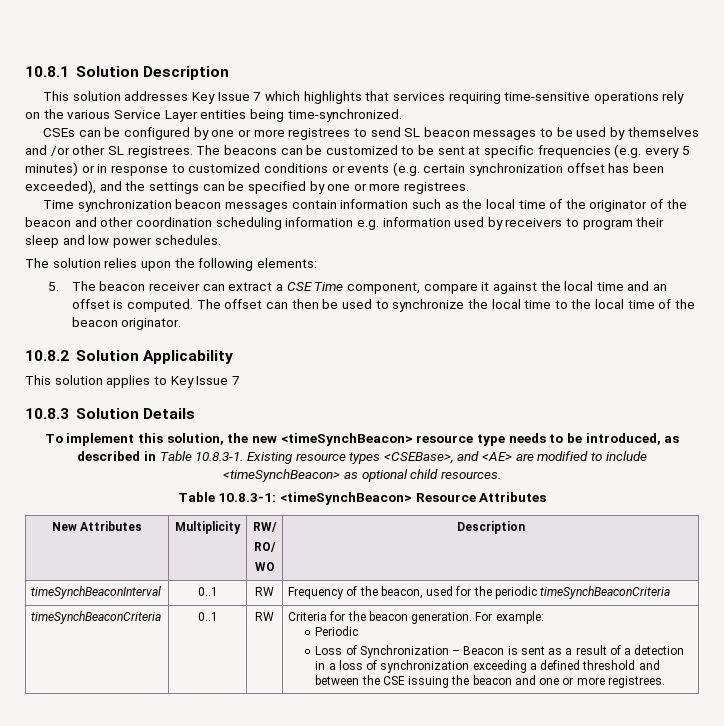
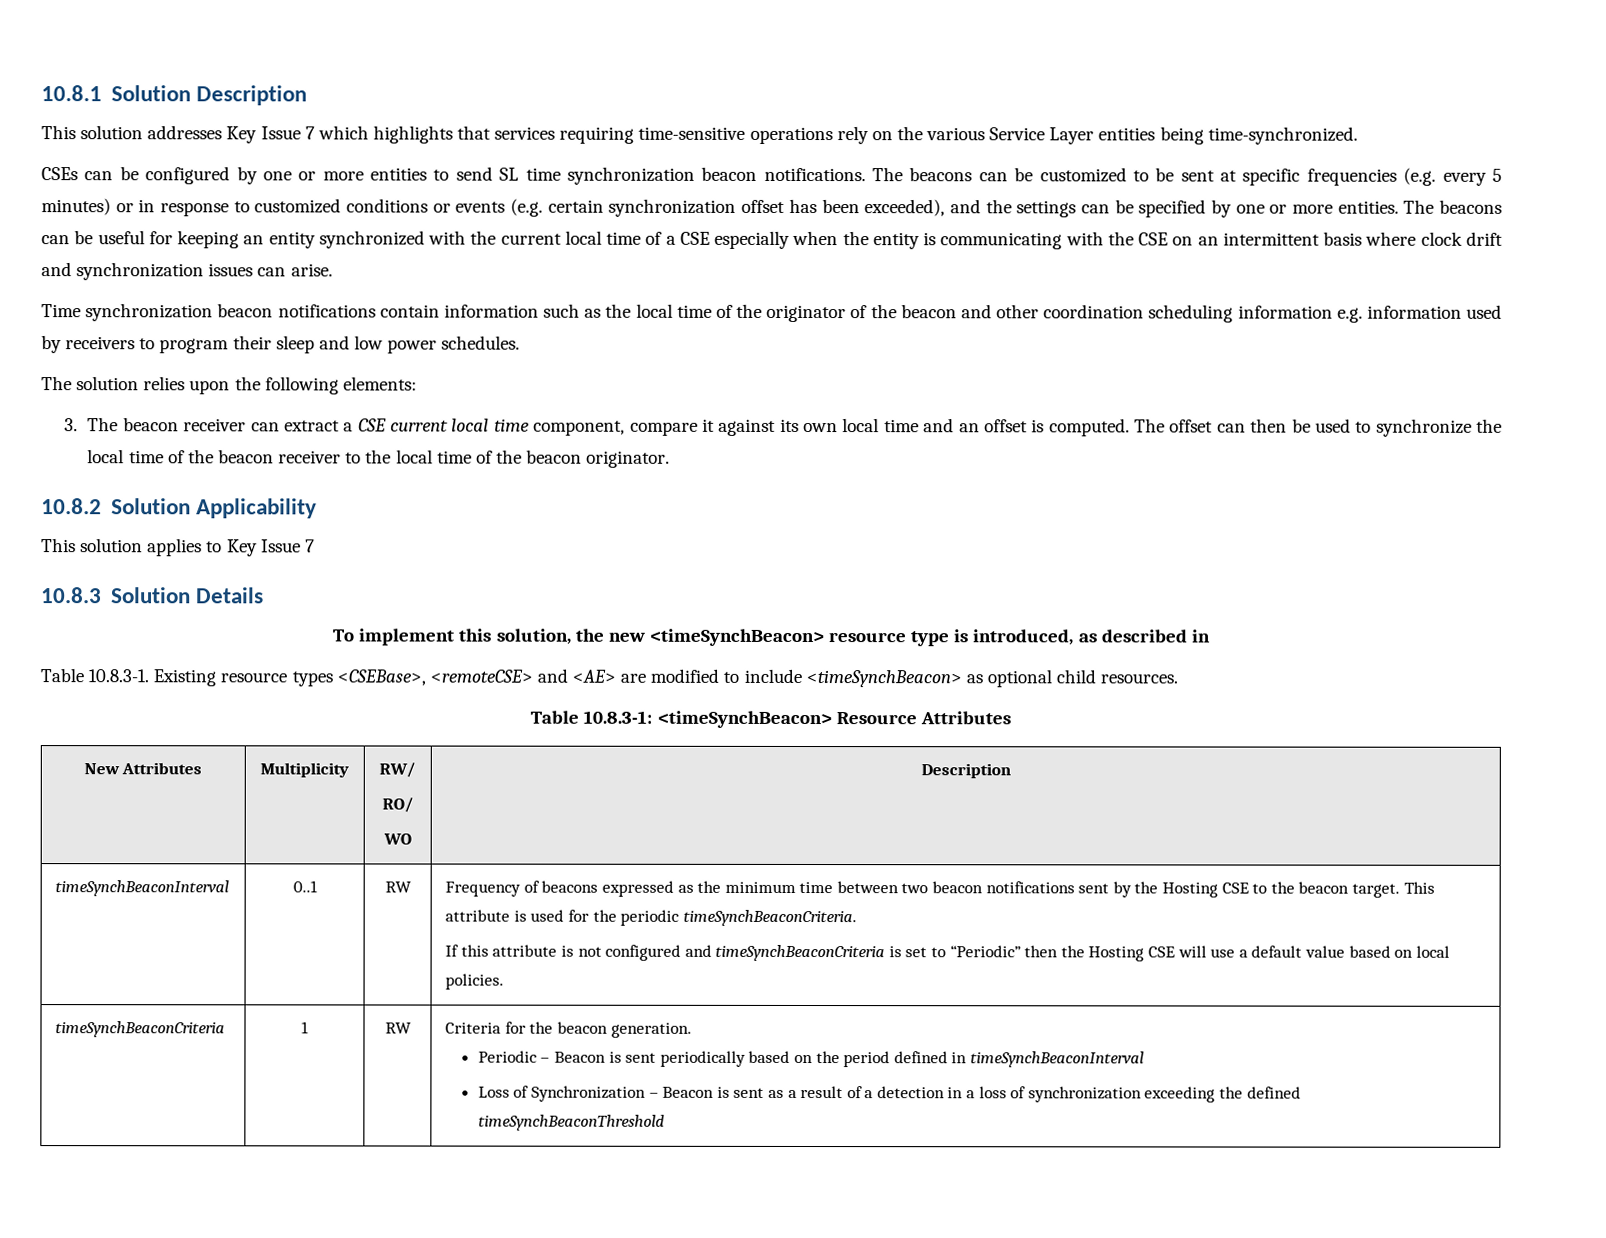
- CSEs can be configured by one or more registrees to send SL beacon messages to be used by themselves and /or other SL registrees.
+ CSEs can be configured by one or more entities to send SL time synchronization beacon notifications.
- The beacons can be customized to be sent at specific frequencies (e.g. every 5 minutes) or in response to customized conditions or events (e.g. certain synchronization offset has been exceeded), and the settings can be specified by one or more registrees.
+ The beacons can be customized to be sent at specific frequencies (e.g. every 5 minutes) or in response to customized conditions or events (e.g. certain synchronization offset has been exceeded), and the settings can be specified by one or more entities. The beacons can be useful for keeping an entity synchronized with the current local time of a CSE especially when the entity is communicating with the CSE on an intermittent basis where clock drift and synchronization issues can arise.
- Time synchronization beacon messages contain information such as the local time of the originator of the beacon and other coordination scheduling information e.g. information used by receivers to program their sleep and low power schedules.
+ Time synchronization beacon notifications contain information such as the local time of the originator of the beacon and other coordination scheduling information e.g. information used by receivers to program their sleep and low power schedules.
- 5. The beacon receiver can extract a CSE Time component, compare it against the local time and an offset is computed.
+ 3. The beacon receiver can extract a CSE current local time component, compare it against its own local time and an offset is computed.
- The offset can then be used to synchronize the local time to the local time of the beacon originator.
+ The offset can then be used to synchronize the local time of the beacon receiver to the local time of the beacon originator.
- To implement this solution, the new <timeSynchBeacon> resource type needs to be introduced, as described in Table 10.8.3-1. Existing resource types <CSEBase>, and <AE> are modified to include <timeSynchBeacon> as optional child resources.
+ To implement this solution, the new <timeSynchBeacon> resource type is introduced, as described in
+ Table 10.8.3-1. Existing resource types <CSEBase>, <remoteCSE> and <AE> are modified to include <timeSynchBeacon> as optional child resources.
- Frequency of the beacon, used for the periodic timeSynchBeaconCriteria
+ Frequency of beacons expressed as the minimum time between two beacon notifications sent by the Hosting CSE to the beacon target. This attribute is used for the periodic timeSynchBeaconCriteria.
+ If this attribute is not configured and timeSynchBeaconCriteria is set to “Periodic” then the Hosting CSE will use a default value based on local policies.
- timeSynchBeaconCriteria | 0..1
+ timeSynchBeaconCriteria | 1
- For example:
- Periodic
+ Periodic – Beacon is sent periodically based on the period defined in timeSynchBeaconInterval
- Loss of Synchronization – Beacon is sent as a result of a detection in a loss of synchronization exceeding a defined threshold and between the CSE issuing the beacon and one or more registrees.
+ Loss of Synchronization – Beacon is sent as a result of a detection in a loss of synchronization exceeding the defined timeSynchBeaconThreshold

